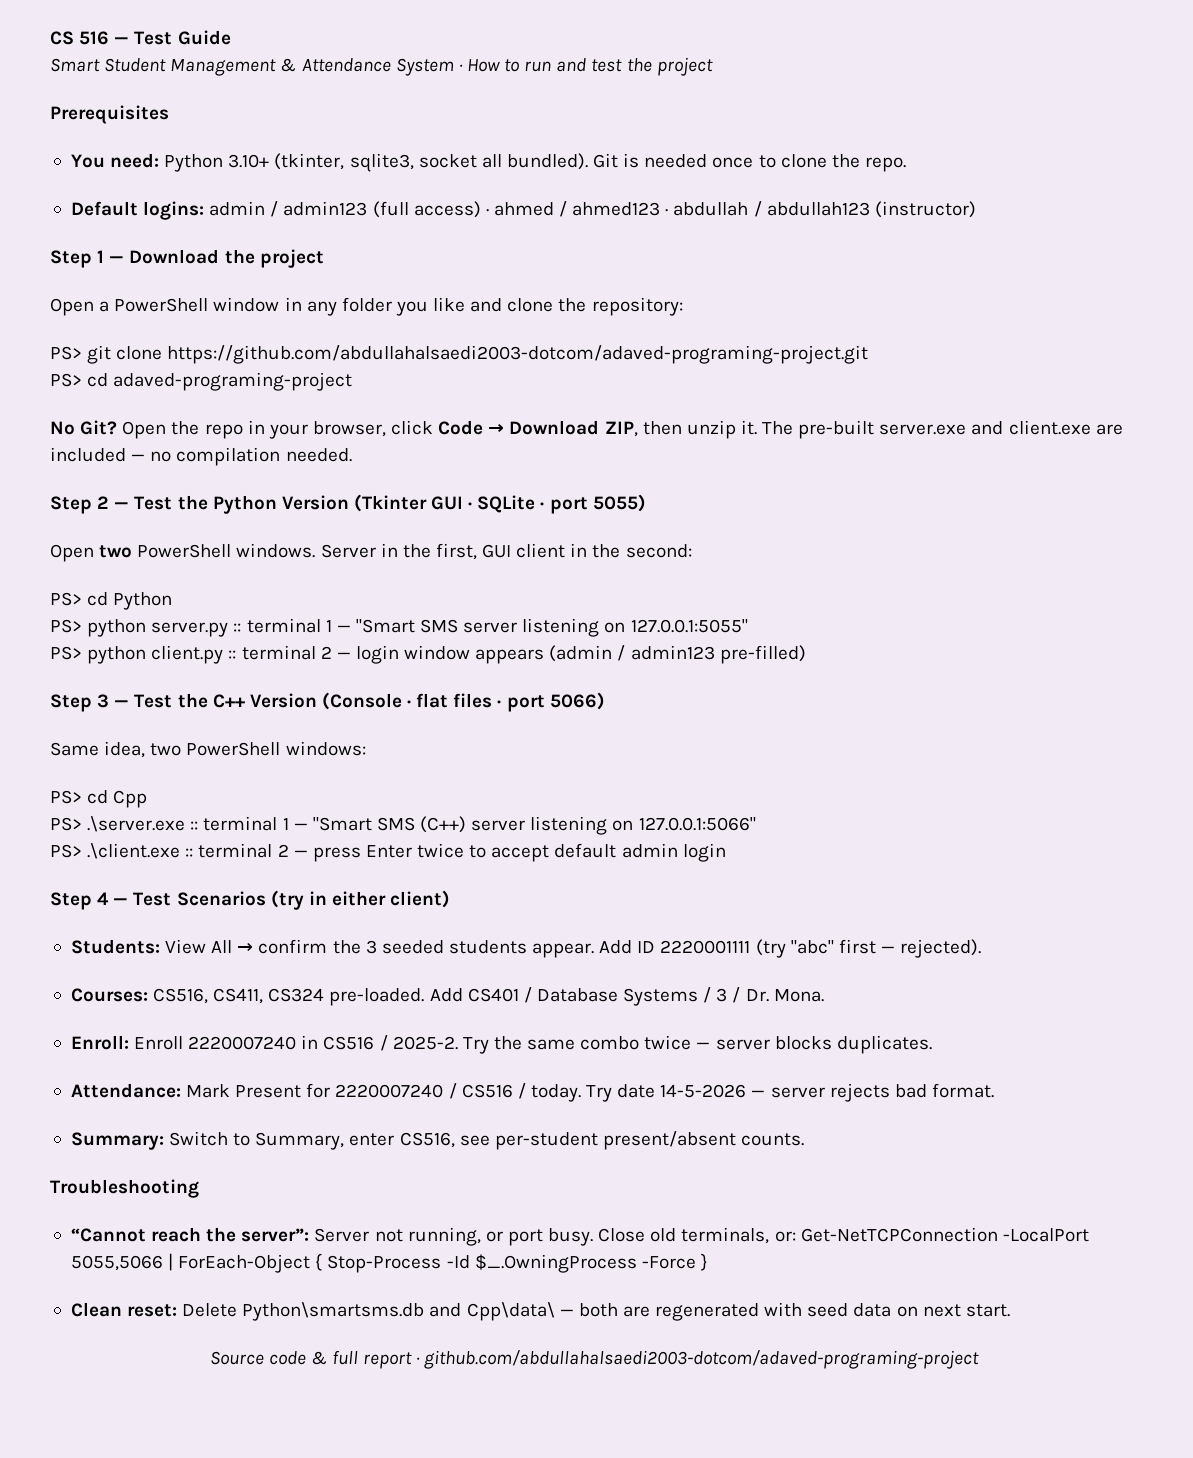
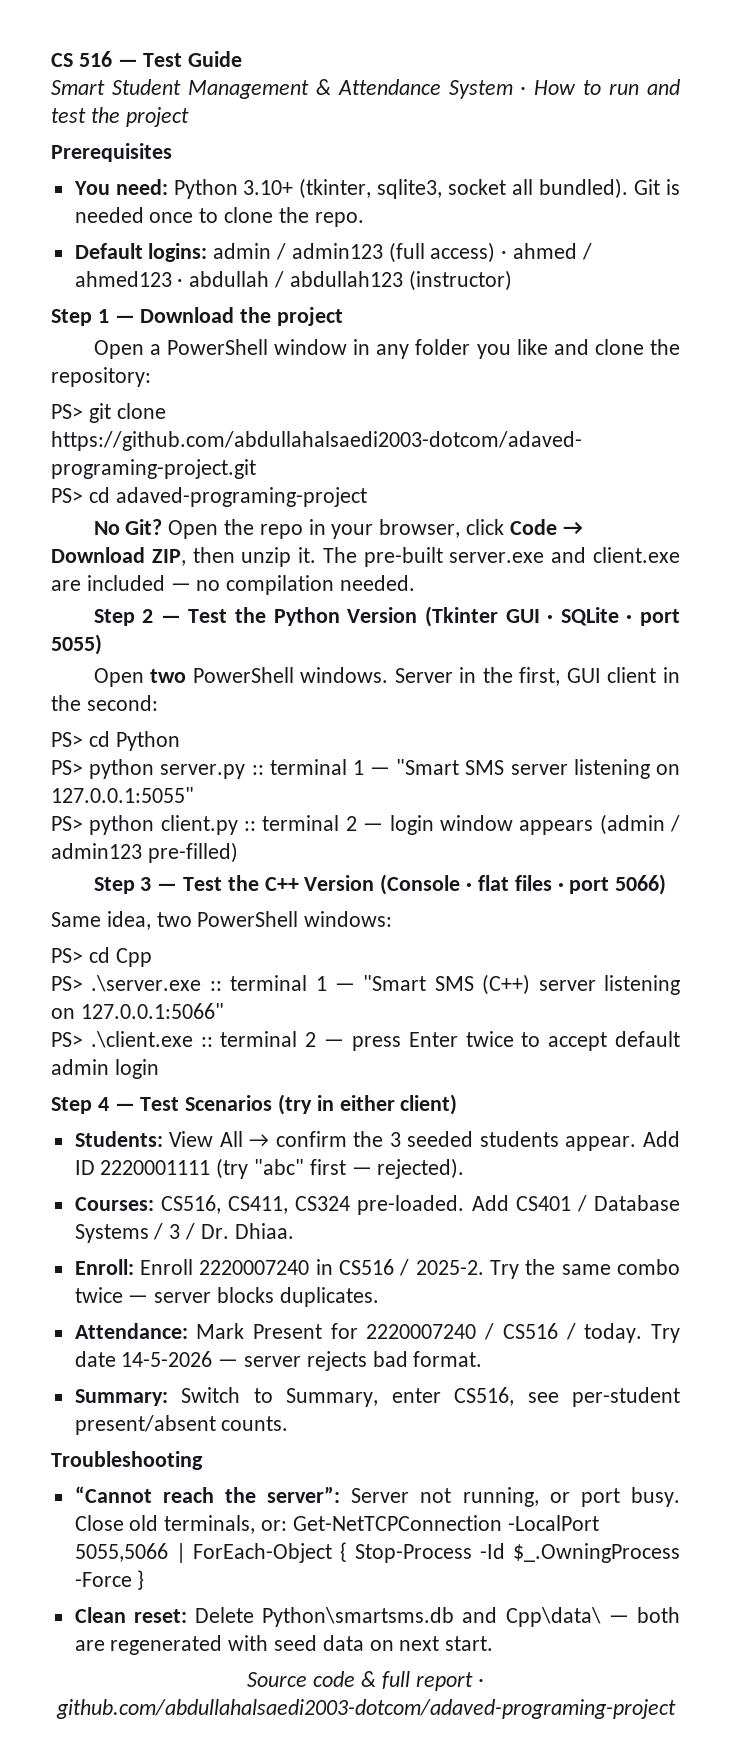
- Add CS401 / Database Systems / 3 / Dr. Mona.
+ Add CS401 / Database Systems / 3 / Dr. Dhiaa.

